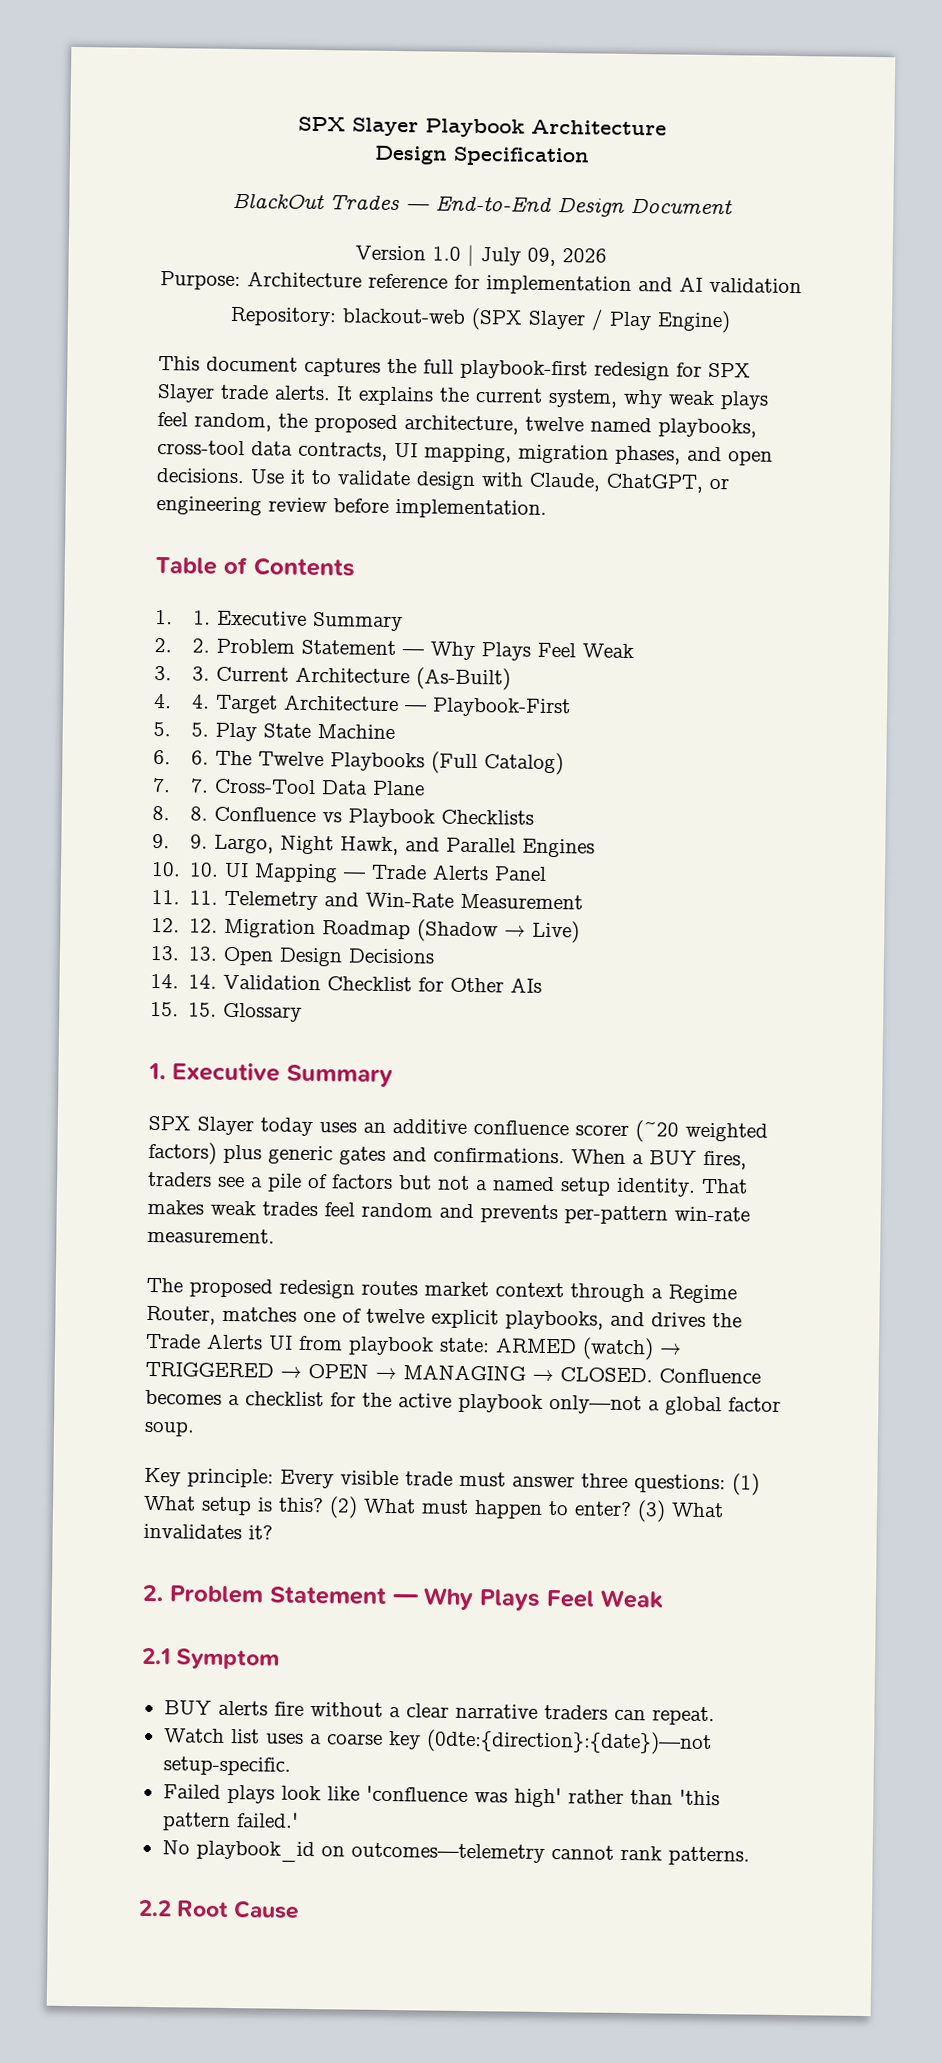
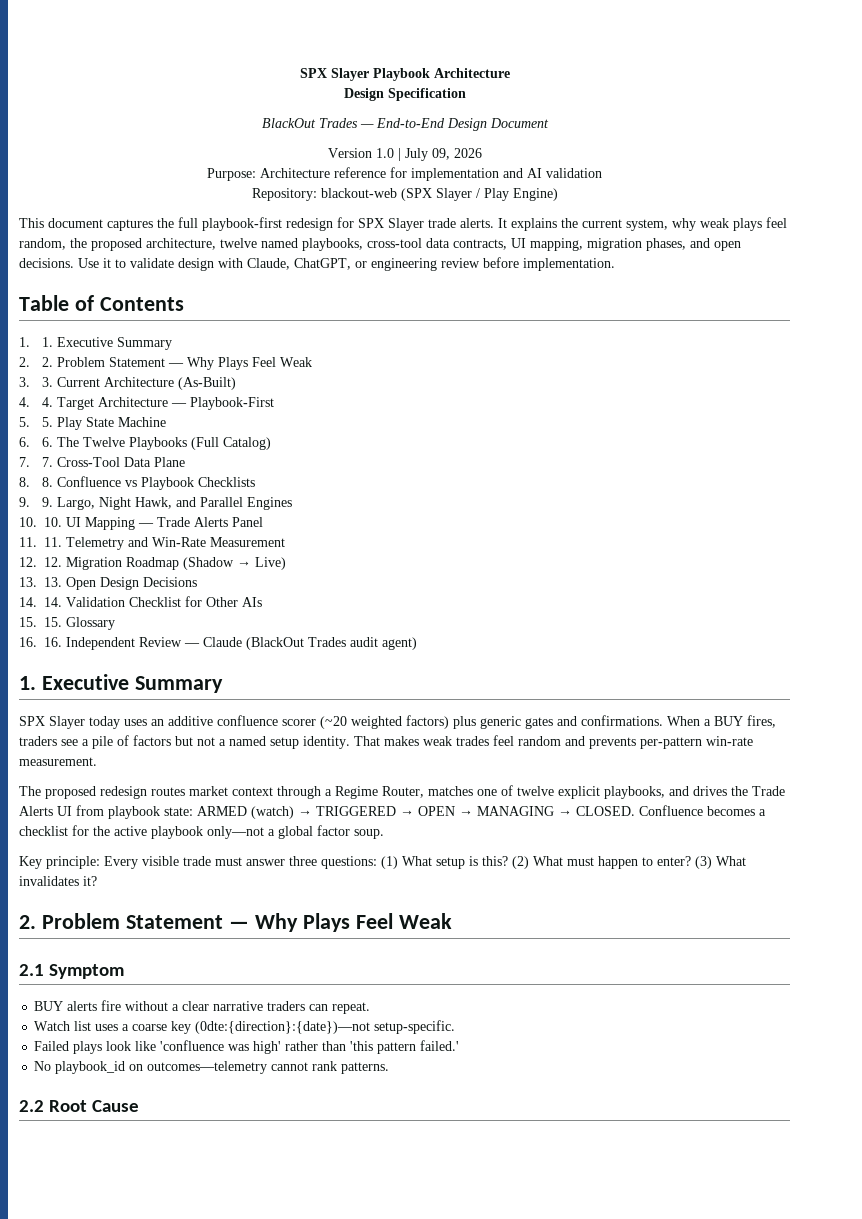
+ 16. 16. Independent Review — Claude (BlackOut Trades audit agent)

